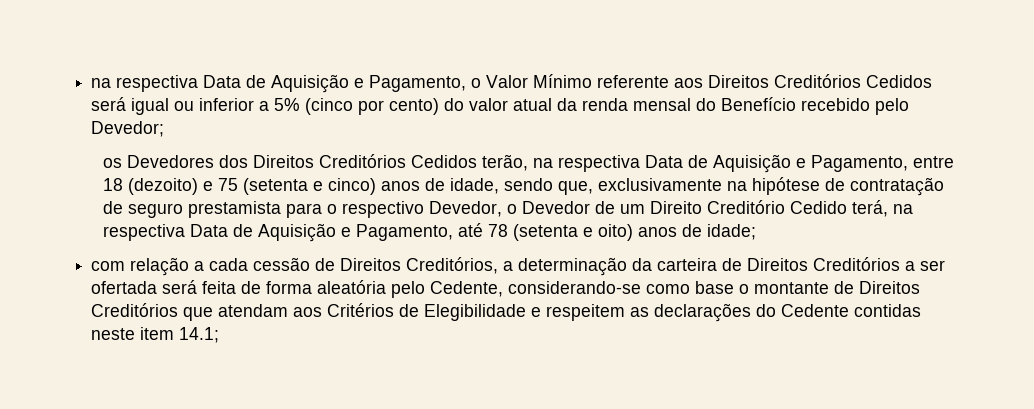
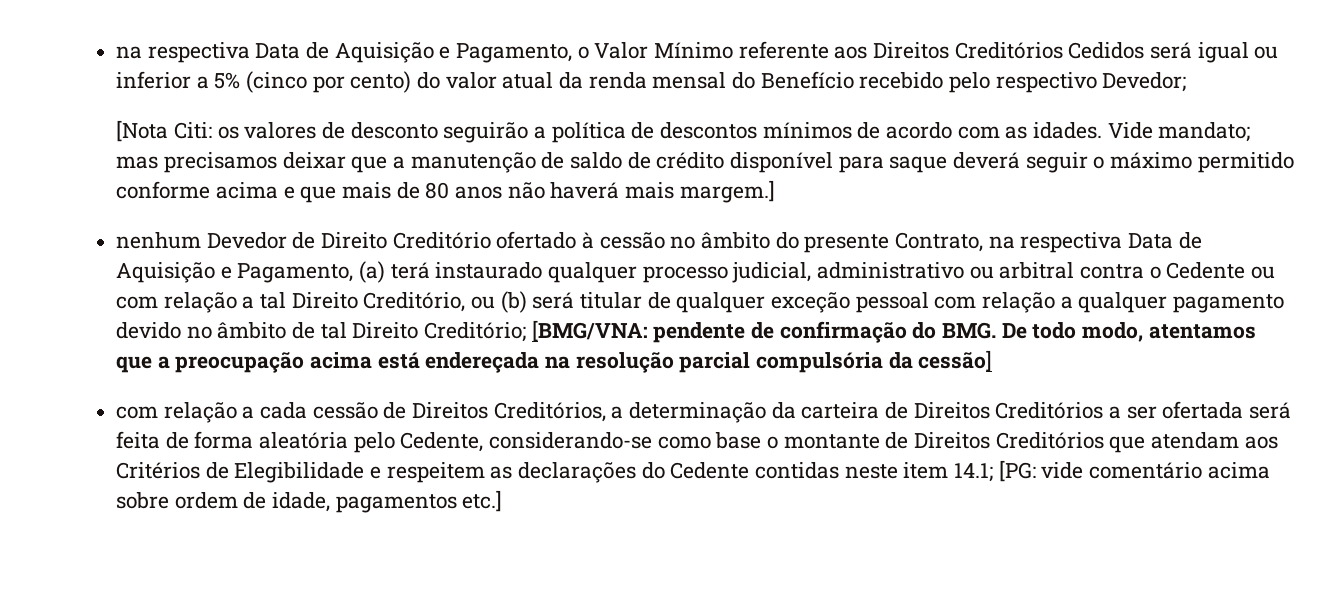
- na respectiva Data de Aquisição e Pagamento, o Valor Mínimo referente aos Direitos Creditórios Cedidos será igual ou inferior a 5% (cinco por cento) do valor atual da renda mensal do Benefício recebido pelo Devedor;
+ na respectiva Data de Aquisição e Pagamento, o Valor Mínimo referente aos Direitos Creditórios Cedidos será igual ou inferior a 5% (cinco por cento) do valor atual da renda mensal do Benefício recebido pelo respectivo Devedor;
- os Devedores dos Direitos Creditórios Cedidos terão, na respectiva Data de Aquisição e Pagamento, entre 18 (dezoito) e 75 (setenta e cinco) anos de idade, sendo que, exclusivamente na hipótese de contratação de seguro prestamista para o respectivo Devedor, o Devedor de um Direito Creditório Cedido terá, na respectiva Data de Aquisição e Pagamento, até 78 (setenta e oito) anos de idade;
+ [Nota Citi: os valores de desconto seguirão a política de descontos mínimos de acordo com as idades. Vide mandato; mas precisamos deixar que a manutenção de saldo de crédito disponível para saque deverá seguir o máximo permitido conforme acima e que mais de 80 anos não haverá mais margem.]
+ nenhum Devedor de Direito Creditório ofertado à cessão no âmbito do presente Contrato, na respectiva Data de Aquisição e Pagamento, (a) terá instaurado qualquer processo judicial, administrativo ou arbitral contra o Cedente ou com relação a tal Direito Creditório, ou (b) será titular de qualquer exceção pessoal com relação a qualquer pagamento devido no âmbito de tal Direito Creditório; [BMG/VNA: pendente de confirmação do BMG. De todo modo, atentamos que a preocupação acima está endereçada na resolução parcial compulsória da cessão]
- com relação a cada cessão de Direitos Creditórios, a determinação da carteira de Direitos Creditórios a ser ofertada será feita de forma aleatória pelo Cedente, considerando-se como base o montante de Direitos Creditórios que atendam aos Critérios de Elegibilidade e respeitem as declarações do Cedente contidas neste item 14.1;
+ com relação a cada cessão de Direitos Creditórios, a determinação da carteira de Direitos Creditórios a ser ofertada será feita de forma aleatória pelo Cedente, considerando-se como base o montante de Direitos Creditórios que atendam aos Critérios de Elegibilidade e respeitem as declarações do Cedente contidas neste item 14.1; [PG: vide comentário acima sobre ordem de idade, pagamentos etc.]

